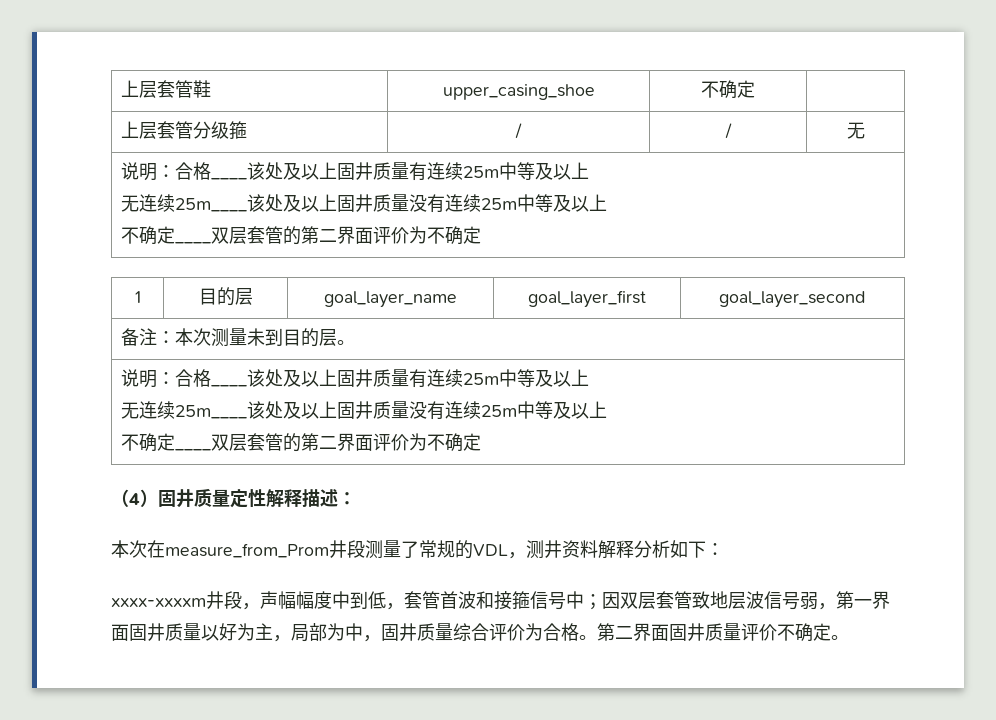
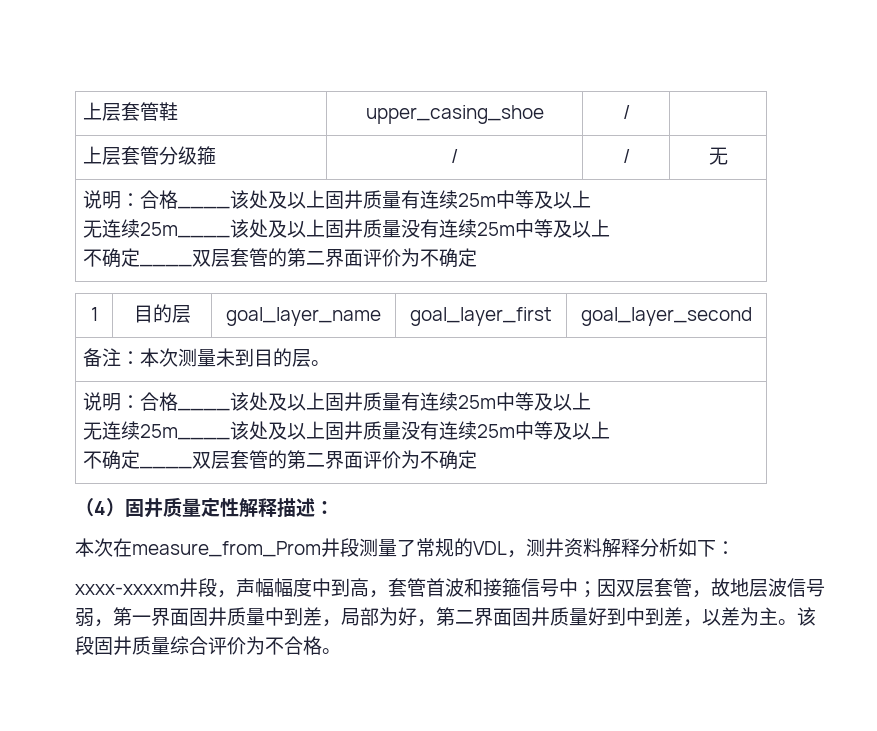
- 上层套管鞋 | upper_casing_shoe | 不确定 |
+ 上层套管鞋 | upper_casing_shoe | / |
- xxxx-xxxxm井段，声幅幅度中到低，套管首波和接箍信号中；因双层套管致地层波信号弱，第一界面固井质量以好为主，局部为中，固井质量综合评价为合格。第二界面固井质量评价不确定。
+ xxxx-xxxxm井段，声幅幅度中到高，套管首波和接箍信号中；因双层套管，故地层波信号弱，第一界面固井质量中到差，局部为好，第二界面固井质量好到中到差，以差为主。该段固井质量综合评价为不合格。

